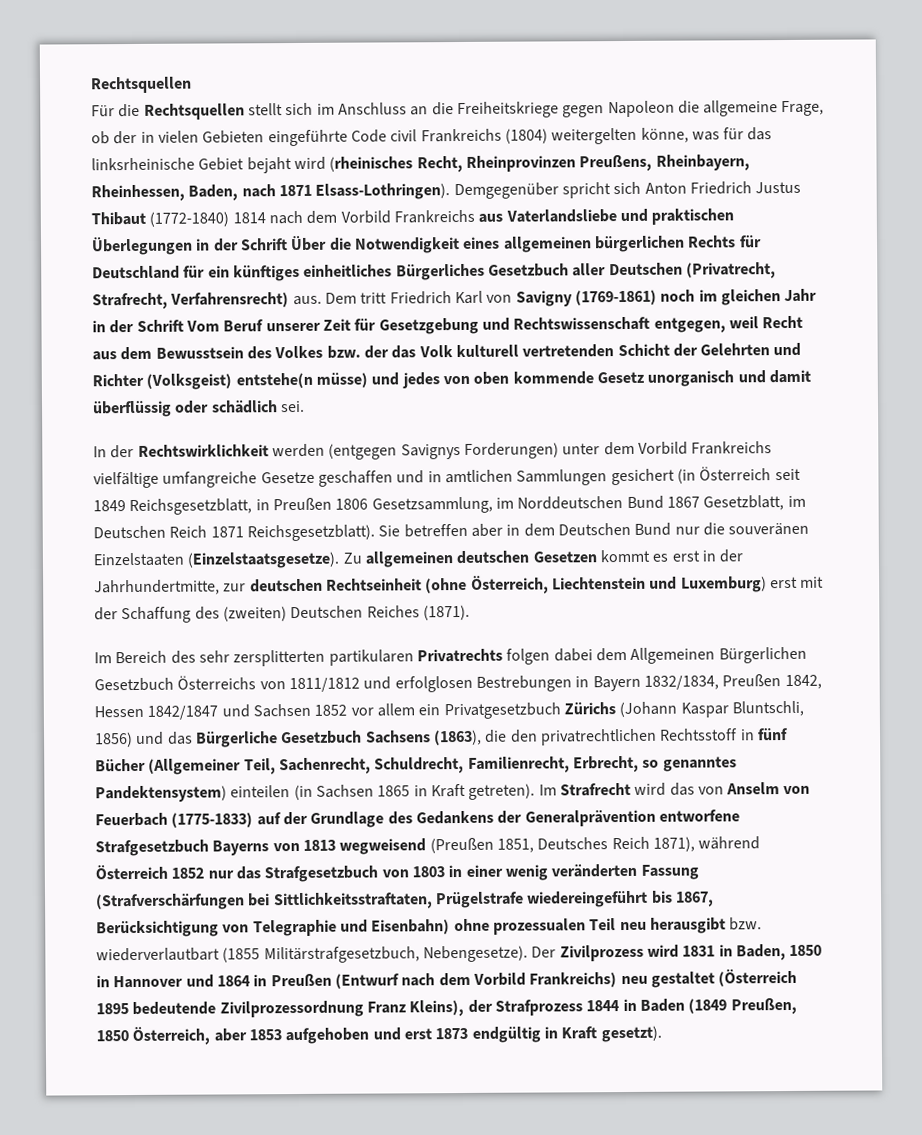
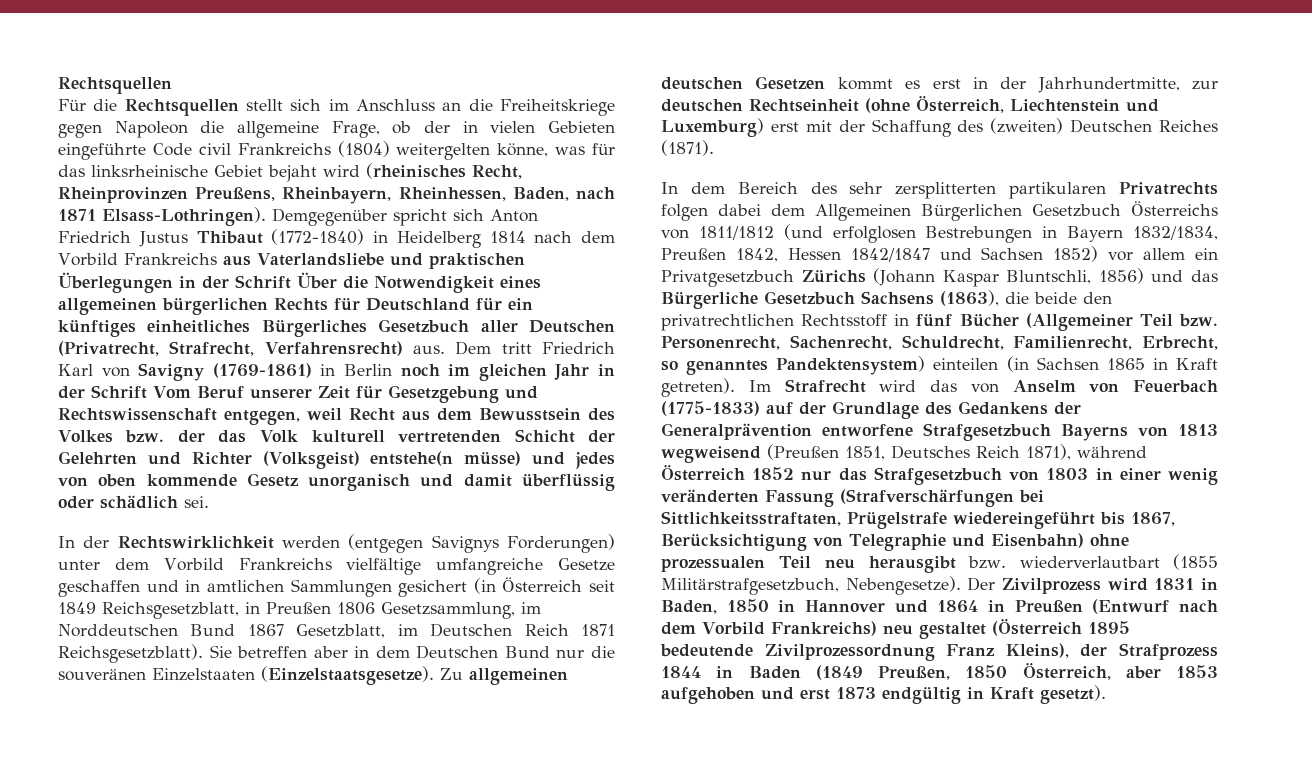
- Demgegenüber spricht sich Anton Friedrich Justus Thibaut (1772-1840) 1814 nach dem Vorbild Frankreichs aus Vaterlandsliebe und praktischen Überlegungen in der Schrift Über die Notwendigkeit eines allgemeinen bürgerlichen Rechts für Deutschland für ein künftiges einheitliches Bürgerliches Gesetzbuch aller Deutschen (Privatrecht, Strafrecht, Verfahrensrecht) aus.
+ Demgegenüber spricht sich Anton Friedrich Justus Thibaut (1772-1840) in Heidelberg 1814 nach dem Vorbild Frankreichs aus Vaterlandsliebe und praktischen Überlegungen in der Schrift Über die Notwendigkeit eines allgemeinen bürgerlichen Rechts für Deutschland für ein künftiges einheitliches Bürgerliches Gesetzbuch aller Deutschen (Privatrecht, Strafrecht, Verfahrensrecht) aus.
- Dem tritt Friedrich Karl von Savigny (1769-1861) noch im gleichen Jahr in der Schrift Vom Beruf unserer Zeit für Gesetzgebung und Rechtswissenschaft entgegen, weil Recht aus dem Bewusstsein des Volkes bzw. der das Volk kulturell vertretenden Schicht der Gelehrten und Richter (Volksgeist) entstehe(n müsse) und jedes von oben kommende Gesetz unorganisch und damit überflüssig oder schädlich sei.
+ Dem tritt Friedrich Karl von Savigny (1769-1861) in Berlin noch im gleichen Jahr in der Schrift Vom Beruf unserer Zeit für Gesetzgebung und Rechtswissenschaft entgegen, weil Recht aus dem Bewusstsein des Volkes bzw. der das Volk kulturell vertretenden Schicht der Gelehrten und Richter (Volksgeist) entstehe(n müsse) und jedes von oben kommende Gesetz unorganisch und damit überflüssig oder schädlich sei.
- Im Bereich des sehr zersplitterten partikularen Privatrechts folgen dabei dem Allgemeinen Bürgerlichen Gesetzbuch Österreichs von 1811/1812 und erfolglosen Bestrebungen in Bayern 1832/1834, Preußen 1842, Hessen 1842/1847 und Sachsen 1852 vor allem ein Privatgesetzbuch Zürichs (Johann Kaspar Bluntschli, 1856) und das Bürgerliche Gesetzbuch Sachsens (1863), die den privatrechtlichen Rechtsstoff in fünf Bücher (Allgemeiner Teil, Sachenrecht, Schuldrecht, Familienrecht, Erbrecht, so genanntes Pandektensystem) einteilen (in Sachsen 1865 in Kraft getreten).
+ In dem Bereich des sehr zersplitterten partikularen Privatrechts folgen dabei dem Allgemeinen Bürgerlichen Gesetzbuch Österreichs von 1811/1812 (und erfolglosen Bestrebungen in Bayern 1832/1834, Preußen 1842, Hessen 1842/1847 und Sachsen 1852) vor allem ein Privatgesetzbuch Zürichs (Johann Kaspar Bluntschli, 1856) und das Bürgerliche Gesetzbuch Sachsens (1863), die beide den privatrechtlichen Rechtsstoff in fünf Bücher (Allgemeiner Teil bzw. Personenrecht, Sachenrecht, Schuldrecht, Familienrecht, Erbrecht, so genanntes Pandektensystem) einteilen (in Sachsen 1865 in Kraft getreten).

